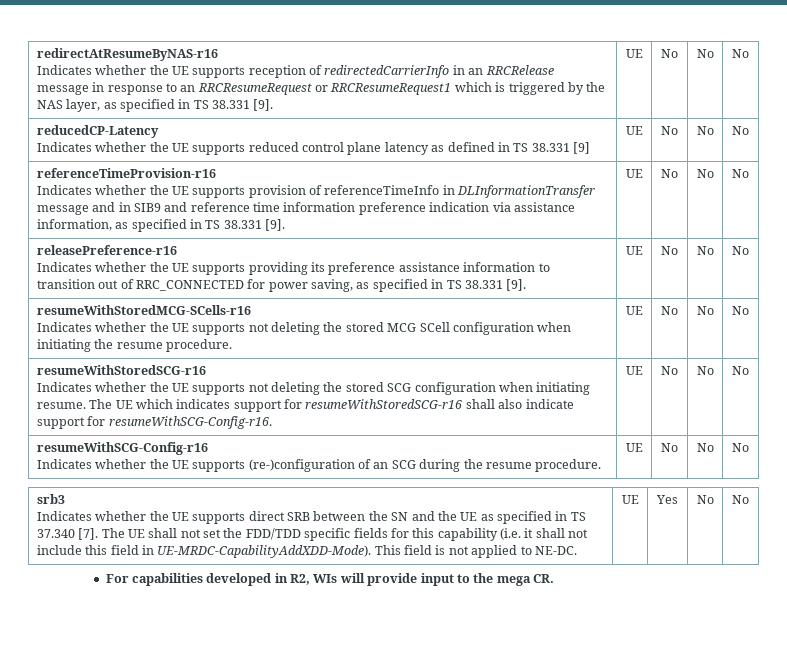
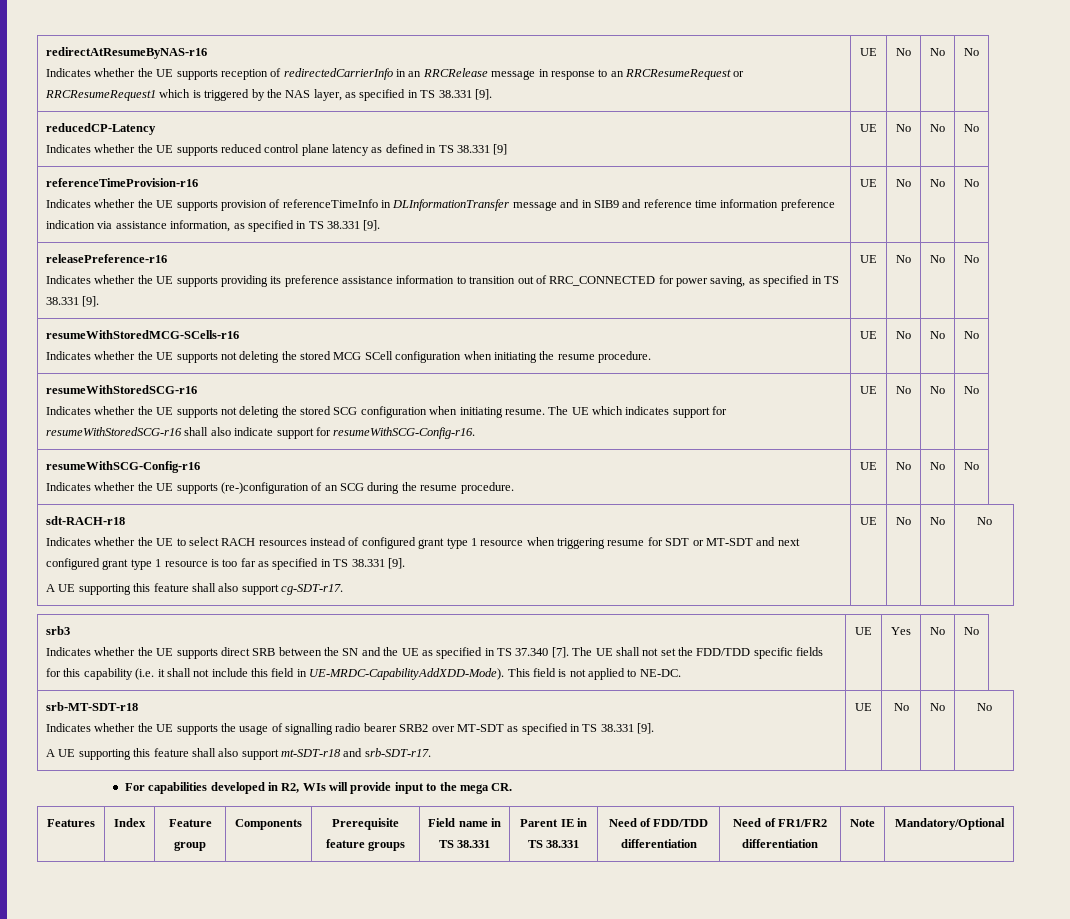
+ sdt-RACH-r18
+ Indicates whether the UE to select RACH resources instead of configured grant type 1 resource when triggering resume for SDT or MT-SDT and next configured grant type 1 resource is too far as specified in TS 38.331 [9].
+ A UE supporting this feature shall also support cg-SDT-r17. | UE | No | No | No
+ srb-MT-SDT-r18
+ Indicates whether the UE supports the usage of signalling radio bearer SRB2 over MT-SDT as specified in TS 38.331 [9].
+ A UE supporting this feature shall also support mt-SDT-r18 and srb-SDT-r17. | UE | No | No | No
+ Features | Index | Feature group | Components | Prerequisite feature groups | Field name in TS 38.331 | Parent IE in TS 38.331 | Need of FDD/TDD differentiation | Need of FR1/FR2 differentiation | Note | Mandatory/Optional

